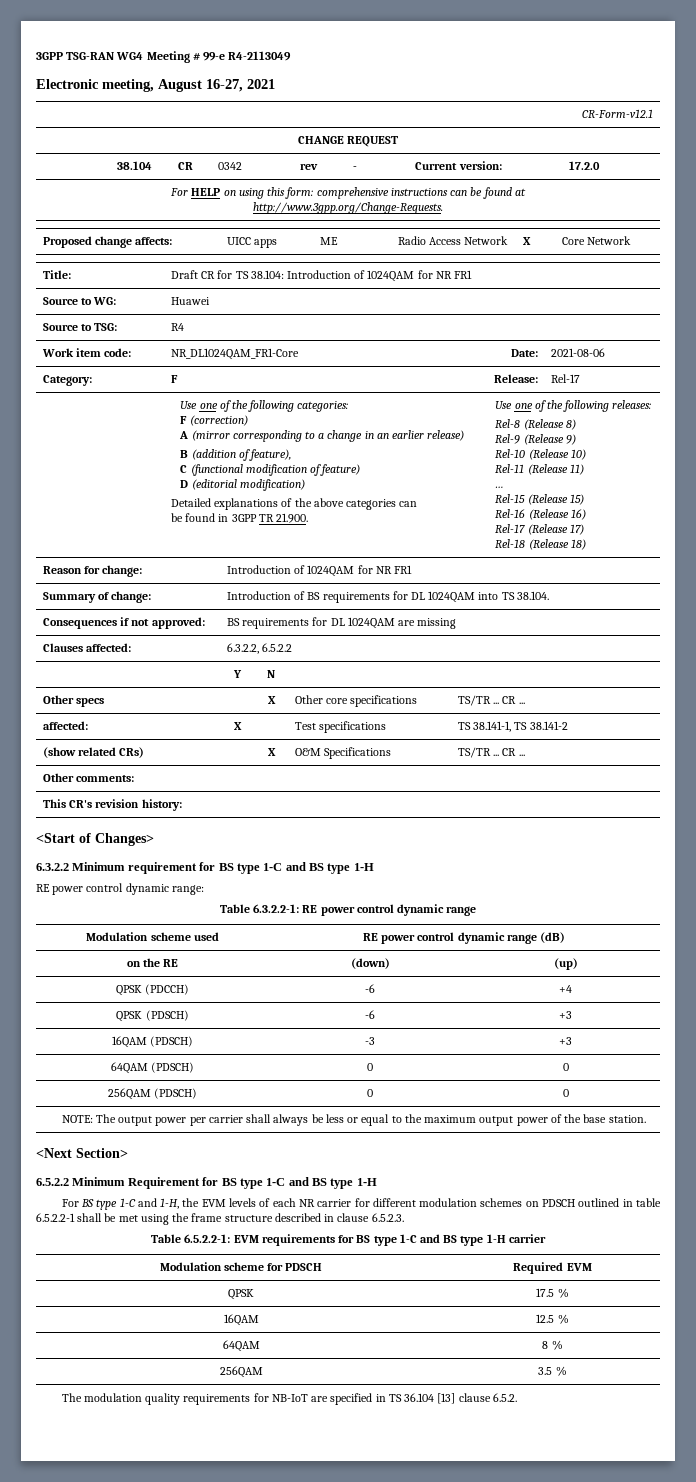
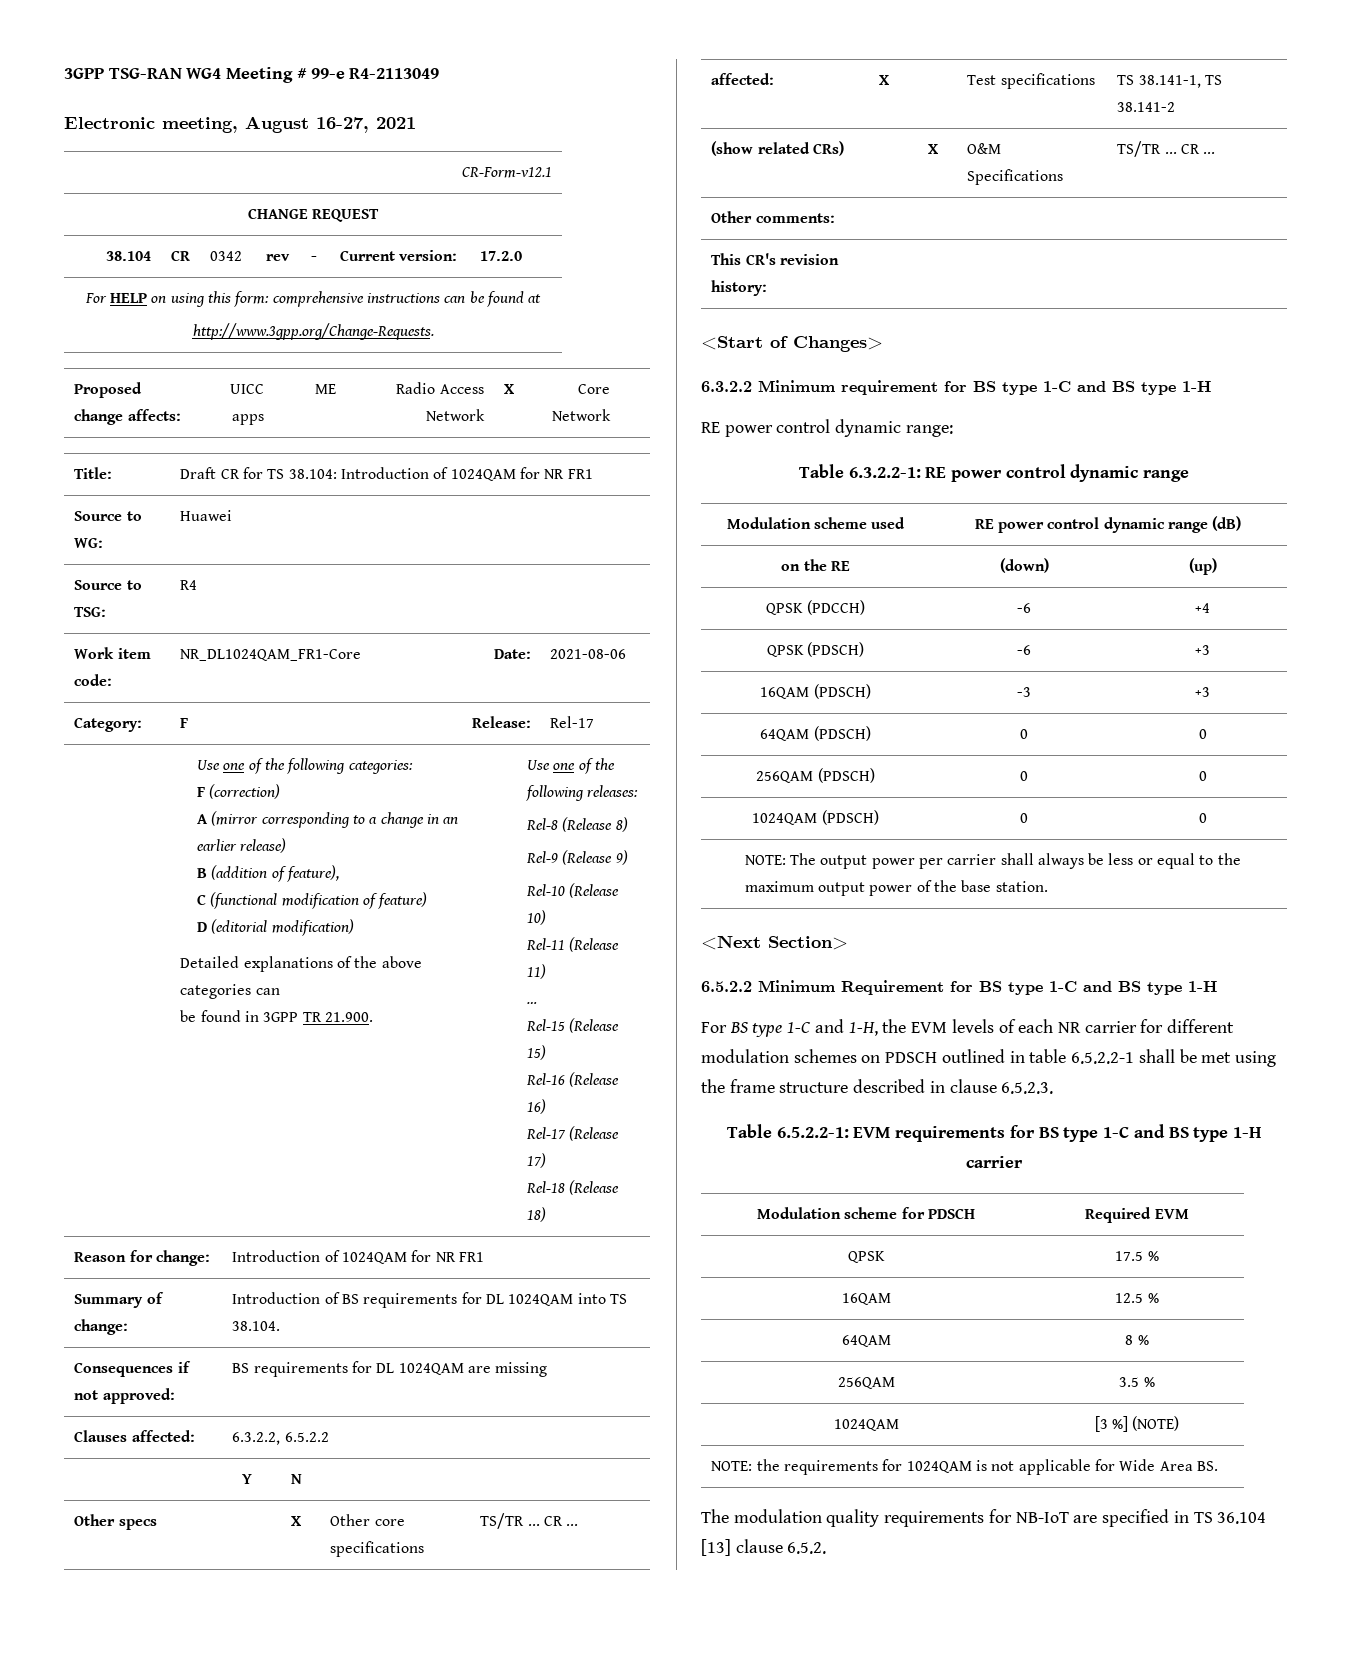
+ 1024QAM (PDSCH) | 0 | 0
+ 1024QAM | [3 %] (NOTE)
+ NOTE: the requirements for 1024QAM is not applicable for Wide Area BS.

